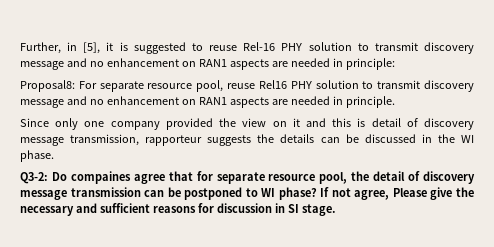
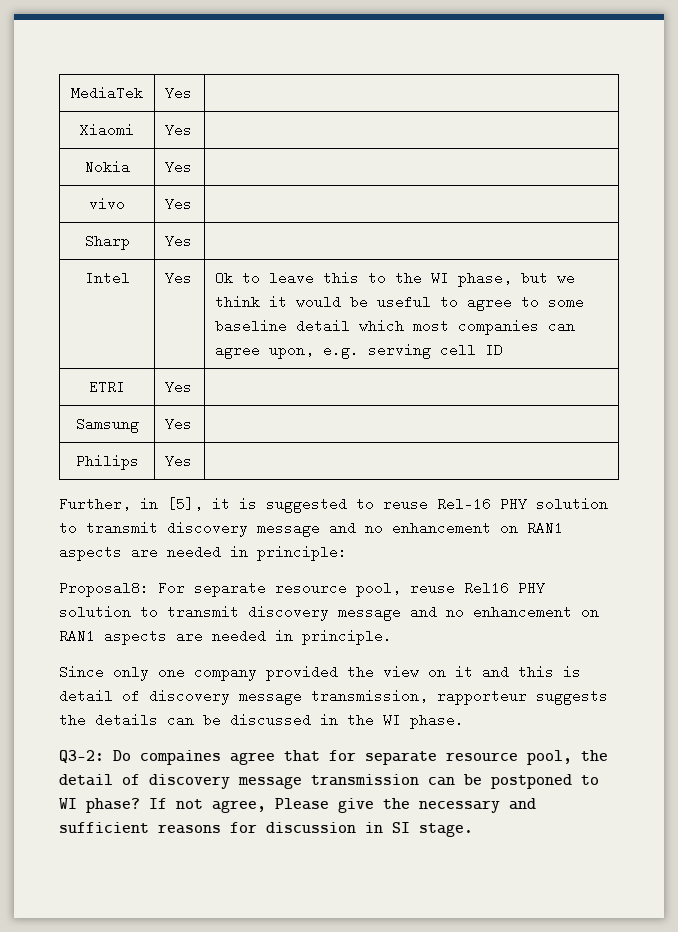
+ MediaTek | Yes |
+ Xiaomi | Yes |
+ Nokia | Yes |
+ vivo | Yes |
+ Sharp | Yes |
+ Intel | Yes | Ok to leave this to the WI phase, but we think it would be useful to agree to some baseline detail which most companies can agree upon, e.g. serving cell ID
+ ETRI | Yes |
+ Samsung | Yes |
+ Philips | Yes |

